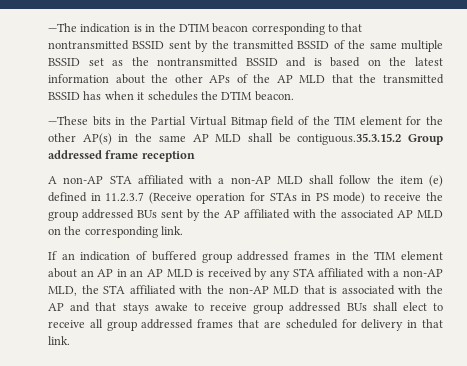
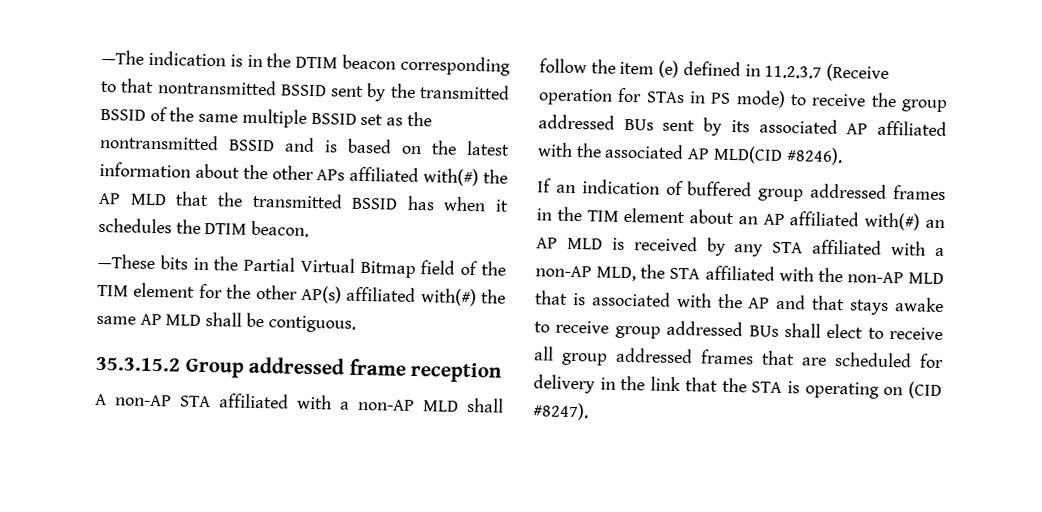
- —The indication is in the DTIM beacon corresponding to that nontransmitted BSSID sent by the transmitted BSSID of the same multiple BSSID set as the nontransmitted BSSID and is based on the latest information about the other APs of the AP MLD that the transmitted BSSID has when it schedules the DTIM beacon.
+ —The indication is in the DTIM beacon corresponding to that nontransmitted BSSID sent by the transmitted BSSID of the same multiple BSSID set as the nontransmitted BSSID and is based on the latest information about the other APs affiliated with(#) the AP MLD that the transmitted BSSID has when it schedules the DTIM beacon.
- —These bits in the Partial Virtual Bitmap field of the TIM element for the other AP(s) in the same AP MLD shall be contiguous.35.3.15.2 Group addressed frame reception
+ —These bits in the Partial Virtual Bitmap field of the TIM element for the other AP(s) affiliated with(#) the same AP MLD shall be contiguous.
+ 35.3.15.2 Group addressed frame reception
- A non-AP STA affiliated with a non-AP MLD shall follow the item (e) defined in 11.2.3.7 (Receive operation for STAs in PS mode) to receive the group addressed BUs sent by the AP affiliated with the associated AP MLD on the corresponding link.
+ A non-AP STA affiliated with a non-AP MLD shall follow the item (e) defined in 11.2.3.7 (Receive operation for STAs in PS mode) to receive the group addressed BUs sent by its associated AP affiliated with the associated AP MLD(CID #8246).
- If an indication of buffered group addressed frames in the TIM element about an AP in an AP MLD is received by any STA affiliated with a non-AP MLD, the STA affiliated with the non-AP MLD that is associated with the AP and that stays awake to receive group addressed BUs shall elect to receive all group addressed frames that are scheduled for delivery in that link.
+ If an indication of buffered group addressed frames in the TIM element about an AP affiliated with(#) an AP MLD is received by any STA affiliated with a non-AP MLD, the STA affiliated with the non-AP MLD that is associated with the AP and that stays awake to receive group addressed BUs shall elect to receive all group addressed frames that are scheduled for delivery in the link that the STA is operating on (CID #8247).

